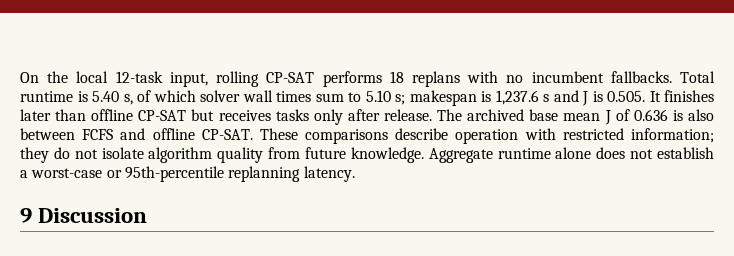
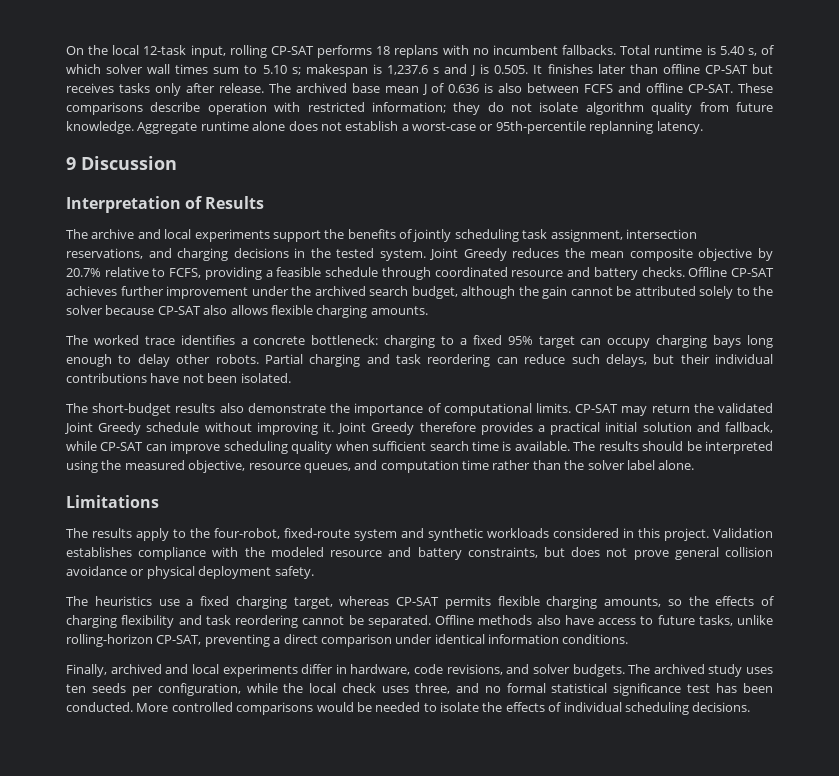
+ Interpretation of Results
+ The archive and local experiments support the benefits of jointly scheduling task assignment, intersection reservations, and charging decisions in the tested system. Joint Greedy reduces the mean composite objective by 20.7% relative to FCFS, providing a feasible schedule through coordinated resource and battery checks. Offline CP-SAT achieves further improvement under the archived search budget, although the gain cannot be attributed solely to the solver because CP-SAT also allows flexible charging amounts.
+ The worked trace identifies a concrete bottleneck: charging to a fixed 95% target can occupy charging bays long enough to delay other robots. Partial charging and task reordering can reduce such delays, but their individual contributions have not been isolated.
+ The short-budget results also demonstrate the importance of computational limits. CP-SAT may return the validated Joint Greedy schedule without improving it. Joint Greedy therefore provides a practical initial solution and fallback, while CP-SAT can improve scheduling quality when sufficient search time is available. The results should be interpreted using the measured objective, resource queues, and computation time rather than the solver label alone.
+ Limitations
+ The results apply to the four-robot, fixed-route system and synthetic workloads considered in this project. Validation establishes compliance with the modeled resource and battery constraints, but does not prove general collision avoidance or physical deployment safety.
+ The heuristics use a fixed charging target, whereas CP-SAT permits flexible charging amounts, so the effects of charging flexibility and task reordering cannot be separated. Offline methods also have access to future tasks, unlike rolling-horizon CP-SAT, preventing a direct comparison under identical information conditions.
+ Finally, archived and local experiments differ in hardware, code revisions, and solver budgets. The archived study uses ten seeds per configuration, while the local check uses three, and no formal statistical significance test has been conducted. More controlled comparisons would be needed to isolate the effects of individual scheduling decisions.

